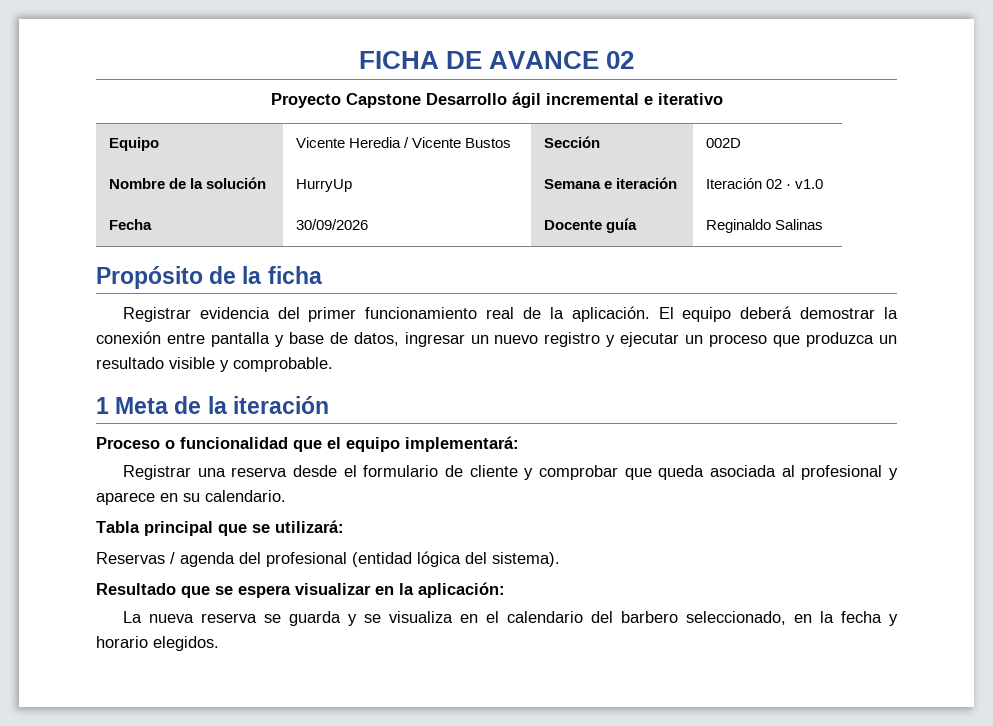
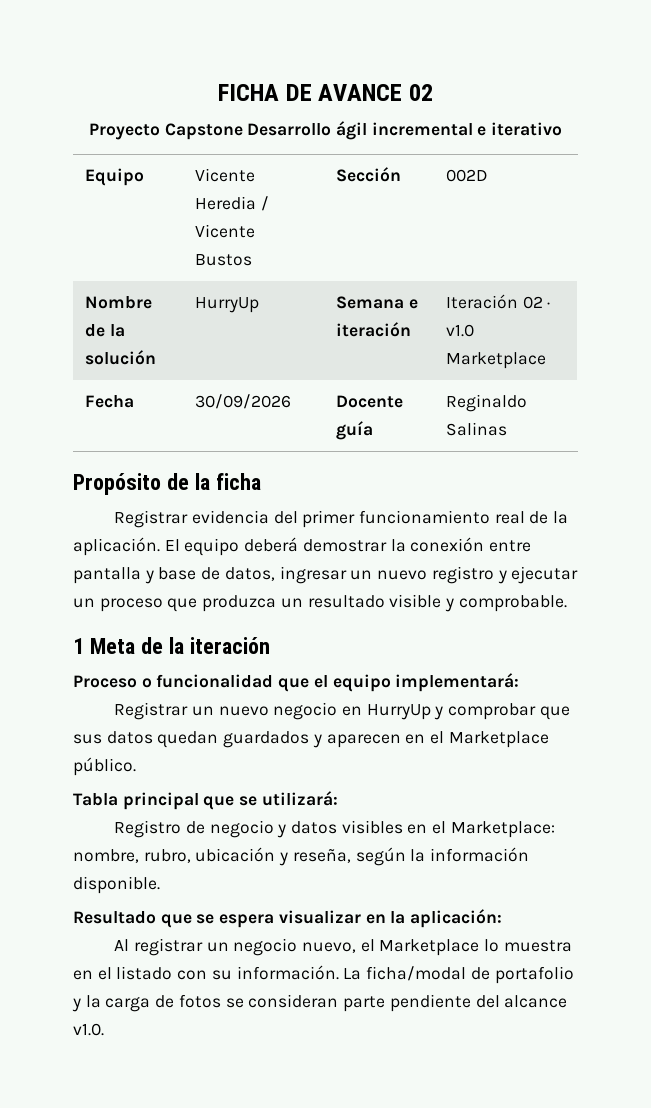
- Nombre de la solución | HurryUp | Semana e iteración | Iteración 02 · v1.0
+ Nombre de la solución | HurryUp | Semana e iteración | Iteración 02 · v1.0 Marketplace
- Registrar una reserva desde el formulario de cliente y comprobar que queda asociada al profesional y aparece en su calendario.
+ Registrar un nuevo negocio en HurryUp y comprobar que sus datos quedan guardados y aparecen en el Marketplace público.
- Reservas / agenda del profesional (entidad lógica del sistema).
+ Registro de negocio y datos visibles en el Marketplace: nombre, rubro, ubicación y reseña, según la información disponible.
- La nueva reserva se guarda y se visualiza en el calendario del barbero seleccionado, en la fecha y horario elegidos.
+ Al registrar un negocio nuevo, el Marketplace lo muestra en el listado con su información. La ficha/modal de portafolio y la carga de fotos se consideran parte pendiente del alcance v1.0.

